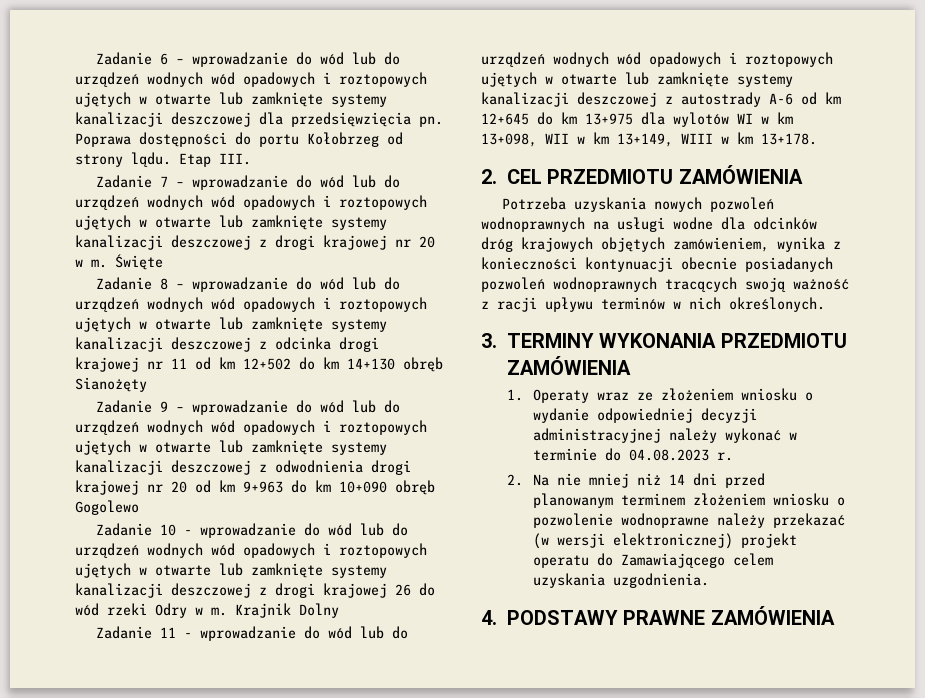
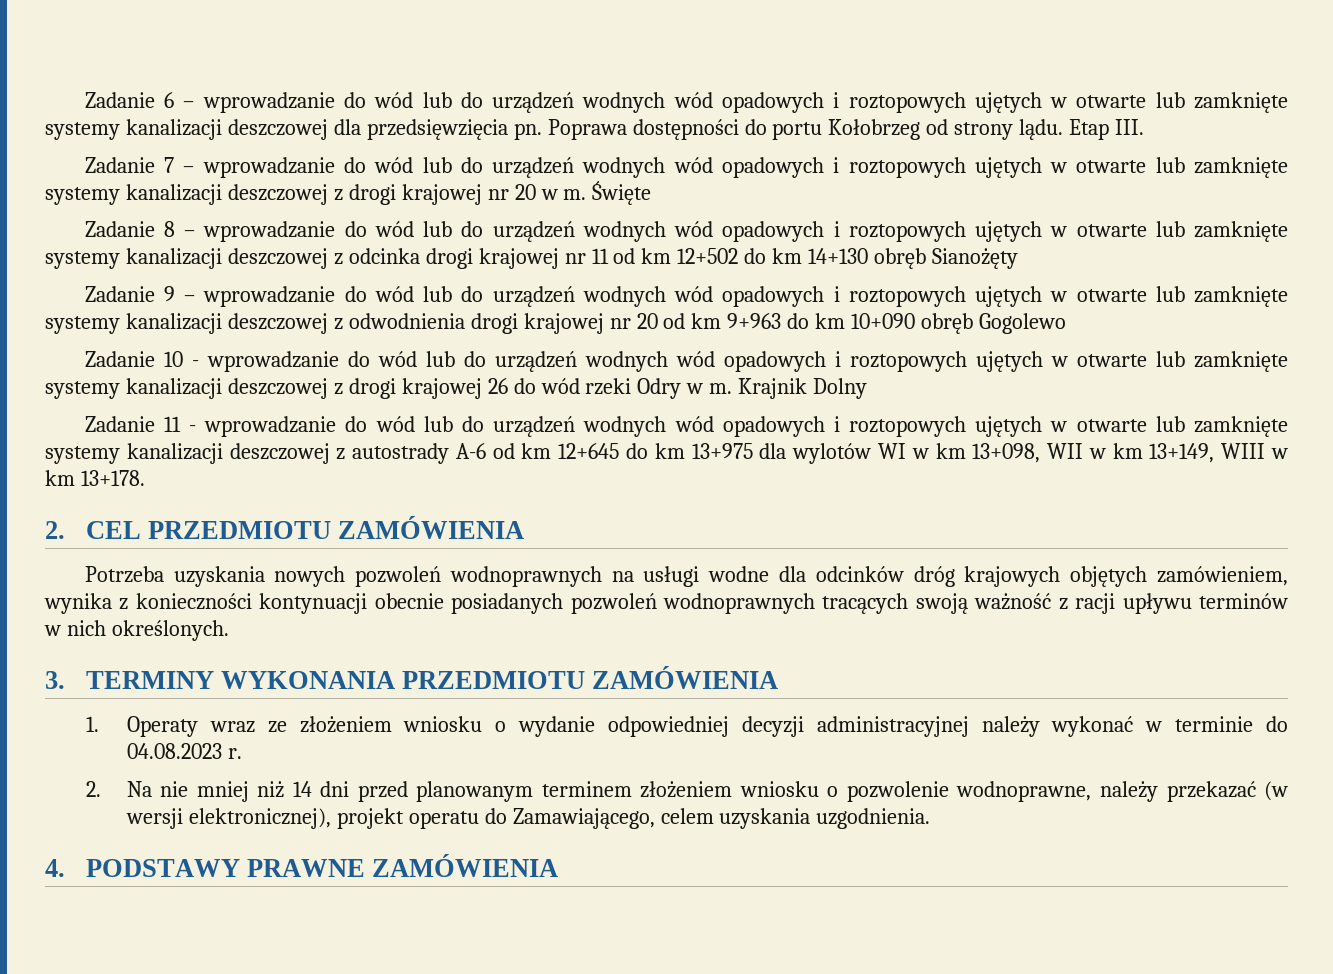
- 2. Na nie mniej niż 14 dni przed planowanym terminem złożeniem wniosku o pozwolenie wodnoprawne należy przekazać (w wersji elektronicznej) projekt operatu do Zamawiającego celem uzyskania uzgodnienia.
+ 2. Na nie mniej niż 14 dni przed planowanym terminem złożeniem wniosku o pozwolenie wodnoprawne, należy przekazać (w wersji elektronicznej), projekt operatu do Zamawiającego, celem uzyskania uzgodnienia.

